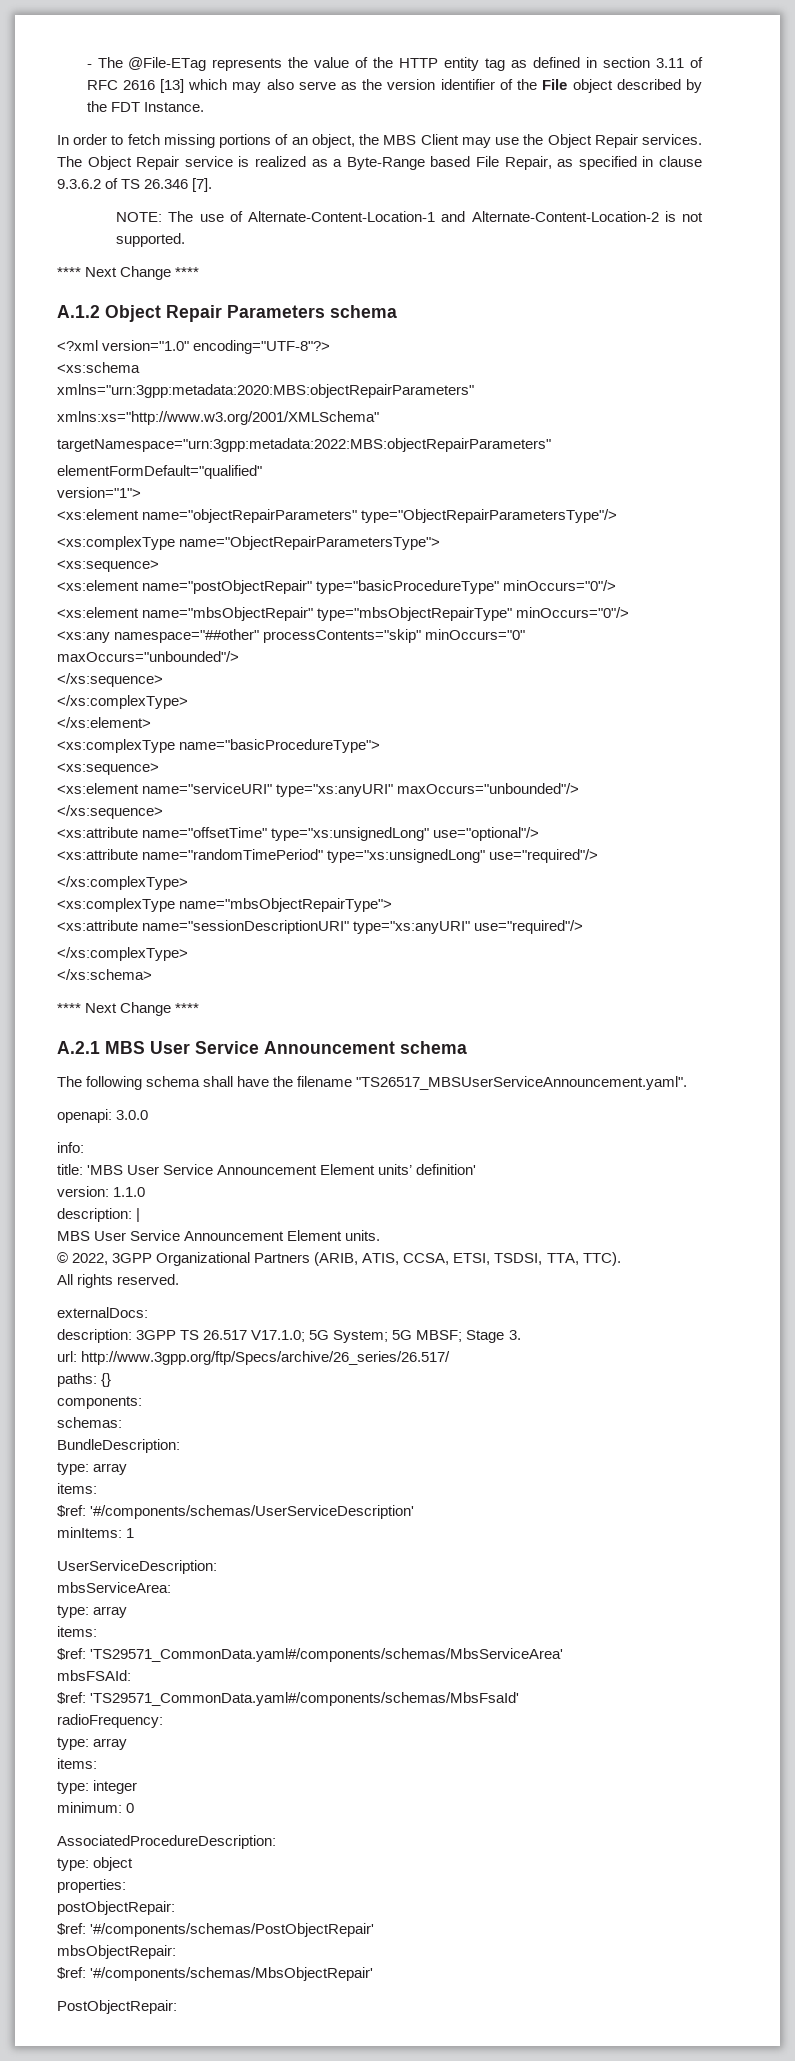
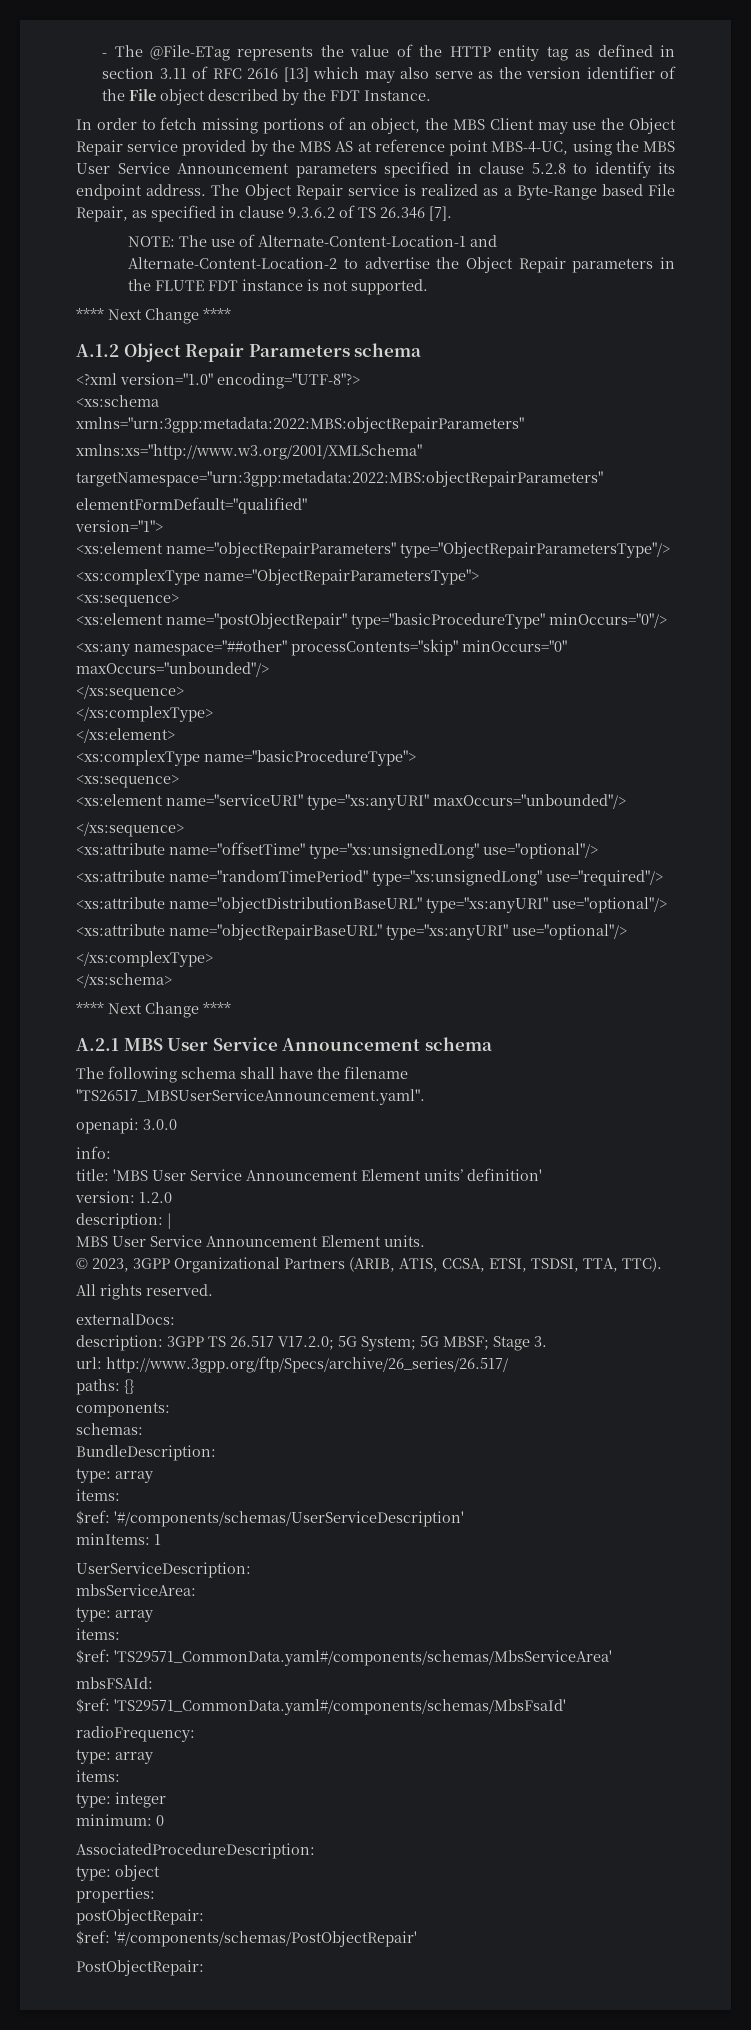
- In order to fetch missing portions of an object, the MBS Client may use the Object Repair services.
+ In order to fetch missing portions of an object, the MBS Client may use the Object Repair service provided by the MBS AS at reference point MBS-4-UC, using the MBS User Service Announcement parameters specified in clause 5.2.8 to identify its endpoint address.
- NOTE: The use of Alternate-Content-Location-1 and Alternate-Content-Location-2 is not supported.
+ NOTE: The use of Alternate-Content-Location-1 and Alternate-Content-Location-2 to advertise the Object Repair parameters in the FLUTE FDT instance is not supported.
- xmlns="urn:3gpp:metadata:2020:MBS:objectRepairParameters"
+ xmlns="urn:3gpp:metadata:2022:MBS:objectRepairParameters"
- <xs:element name="mbsObjectRepair" type="mbsObjectRepairType" minOccurs="0"/>
  <xs:attribute name="randomTimePeriod" type="xs:unsignedLong" use="required"/>
- </xs:complexType>
- <xs:complexType name="mbsObjectRepairType">
- <xs:attribute name="sessionDescriptionURI" type="xs:anyURI" use="required"/>
+ <xs:attribute name="objectDistributionBaseURL" type="xs:anyURI" use="optional"/>
+ <xs:attribute name="objectRepairBaseURL" type="xs:anyURI" use="optional"/>
- version: 1.1.0
+ version: 1.2.0
- © 2022, 3GPP Organizational Partners (ARIB, ATIS, CCSA, ETSI, TSDSI, TTA, TTC).
+ © 2023, 3GPP Organizational Partners (ARIB, ATIS, CCSA, ETSI, TSDSI, TTA, TTC).
- description: 3GPP TS 26.517 V17.1.0; 5G System; 5G MBSF; Stage 3.
+ description: 3GPP TS 26.517 V17.2.0; 5G System; 5G MBSF; Stage 3.
- mbsObjectRepair:
- $ref: '#/components/schemas/MbsObjectRepair'

